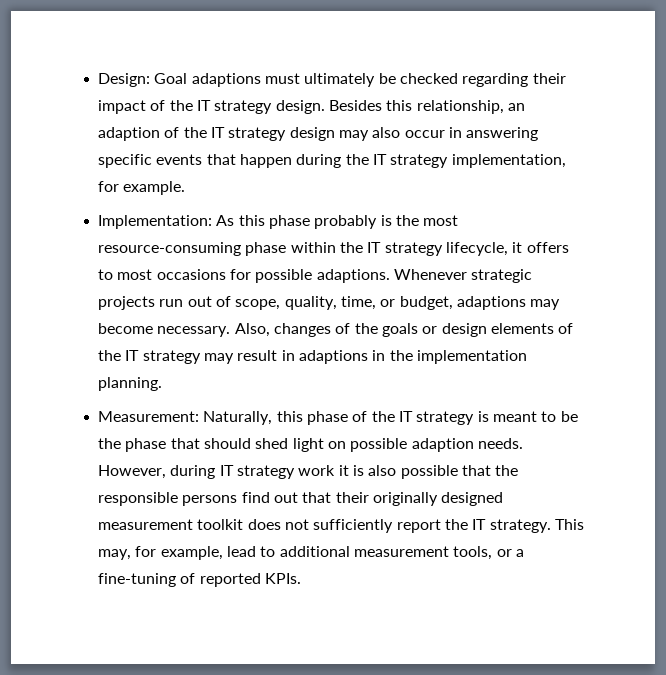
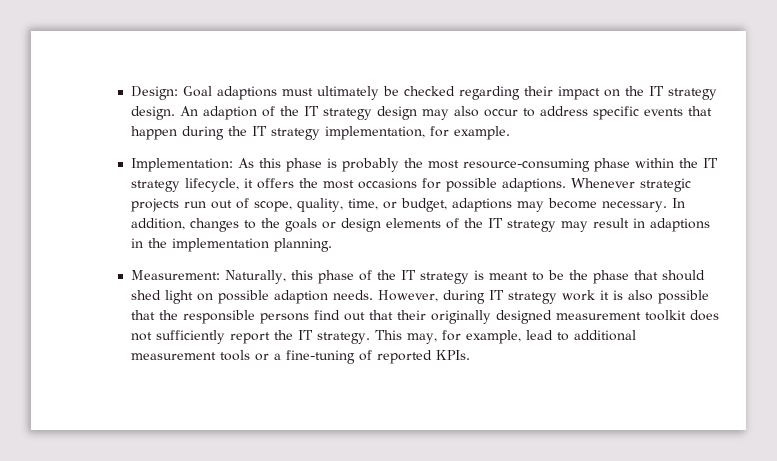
- Design: Goal adaptions must ultimately be checked regarding their impact of the IT strategy design.
+ Design: Goal adaptions must ultimately be checked regarding their impact on the IT strategy design.
- Besides this relationship, an adaption of the IT strategy design may also occur in answering specific events that happen during the IT strategy implementation, for example.
+ An adaption of the IT strategy design may also occur to address specific events that happen during the IT strategy implementation, for example.
- Implementation: As this phase probably is the most resource-consuming phase within the IT strategy lifecycle, it offers to most occasions for possible adaptions.
+ Implementation: As this phase is probably the most resource-consuming phase within the IT strategy lifecycle, it offers the most occasions for possible adaptions.
- Also, changes of the goals or design elements of the IT strategy may result in adaptions in the implementation planning.
+ In addition, changes to the goals or design elements of the IT strategy may result in adaptions in the implementation planning.
- This may, for example, lead to additional measurement tools, or a fine-tuning of reported KPIs.
+ This may, for example, lead to additional measurement tools or a fine-tuning of reported KPIs.

